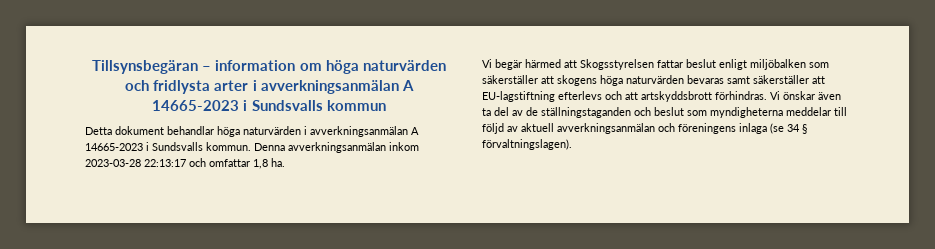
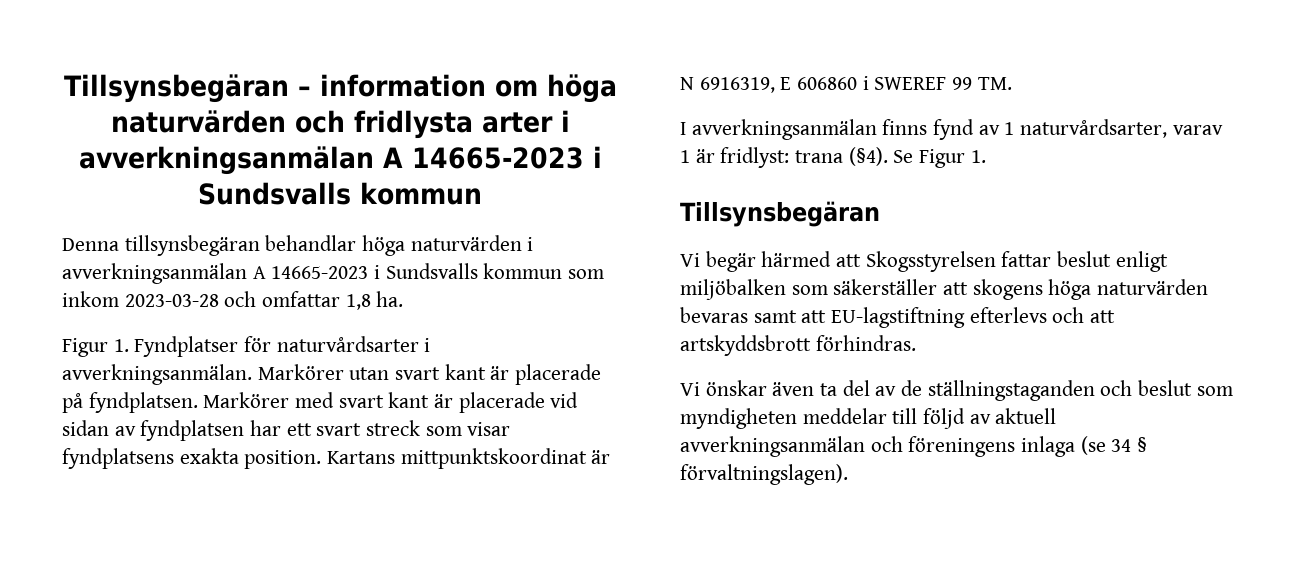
- Detta dokument behandlar höga naturvärden i avverkningsanmälan A 14665-2023 i Sundsvalls kommun. Denna avverkningsanmälan inkom 2023-03-28 22:13:17 och omfattar 1,8 ha.
+ Denna tillsynsbegäran behandlar höga naturvärden i avverkningsanmälan A 14665-2023 i Sundsvalls kommun som inkom 2023-03-28 och omfattar 1,8 ha.
+ Figur 1. Fyndplatser för naturvårdsarter i avverkningsanmälan. Markörer utan svart kant är placerade på fyndplatsen. Markörer med svart kant är placerade vid sidan av fyndplatsen har ett svart streck som visar fyndplatsens exakta position. Kartans mittpunktskoordinat är N 6916319, E 606860 i SWEREF 99 TM.
+ I avverkningsanmälan finns fynd av 1 naturvårdsarter, varav 1 är fridlyst: trana (§4). Se Figur 1.
+ Tillsynsbegäran
- Vi begär härmed att Skogsstyrelsen fattar beslut enligt miljöbalken som säkerställer att skogens höga naturvärden bevaras samt säkerställer att EU-lagstiftning efterlevs och att artskyddsbrott förhindras. Vi önskar även ta del av de ställningstaganden och beslut som myndigheterna meddelar till följd av aktuell avverkningsanmälan och föreningens inlaga (se 34 § förvaltningslagen).
+ Vi begär härmed att Skogsstyrelsen fattar beslut enligt miljöbalken som säkerställer att skogens höga naturvärden bevaras samt att EU-lagstiftning efterlevs och att artskyddsbrott förhindras.
+ Vi önskar även ta del av de ställningstaganden och beslut som myndigheten meddelar till följd av aktuell avverkningsanmälan och föreningens inlaga (se 34 § förvaltningslagen).

